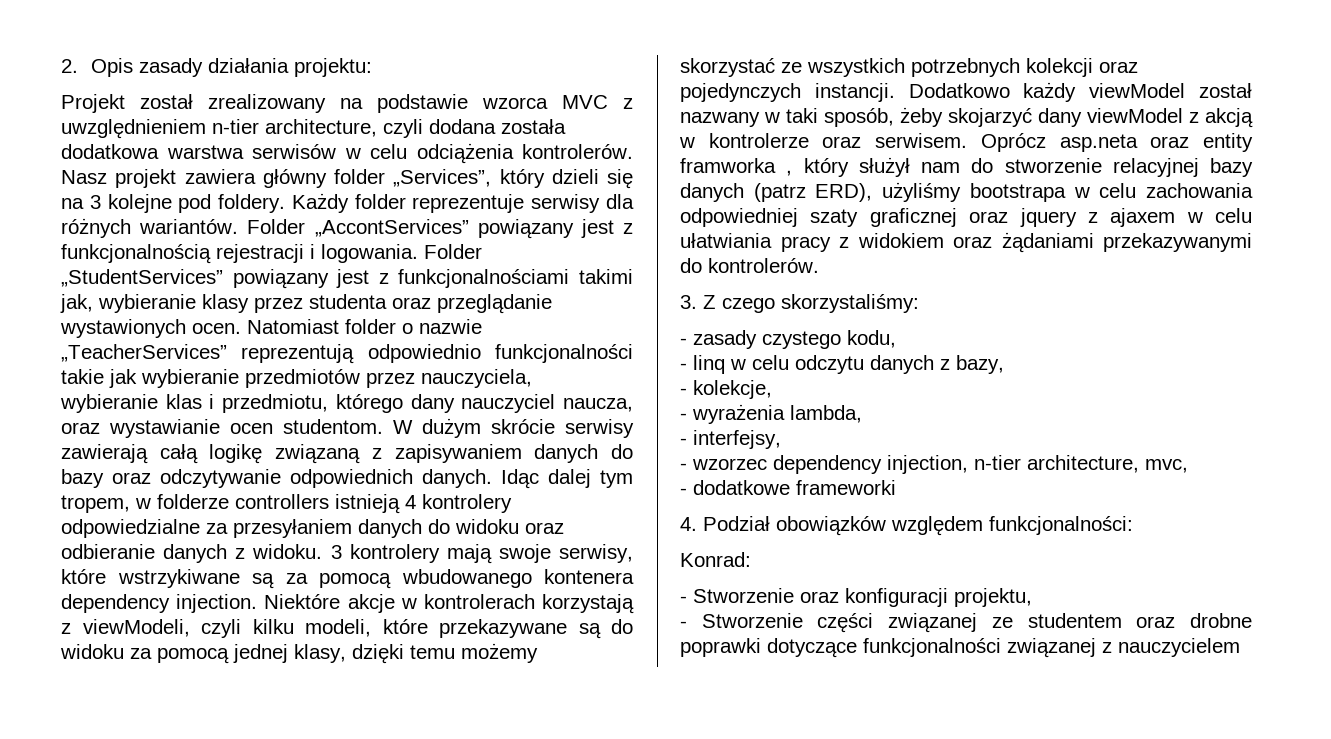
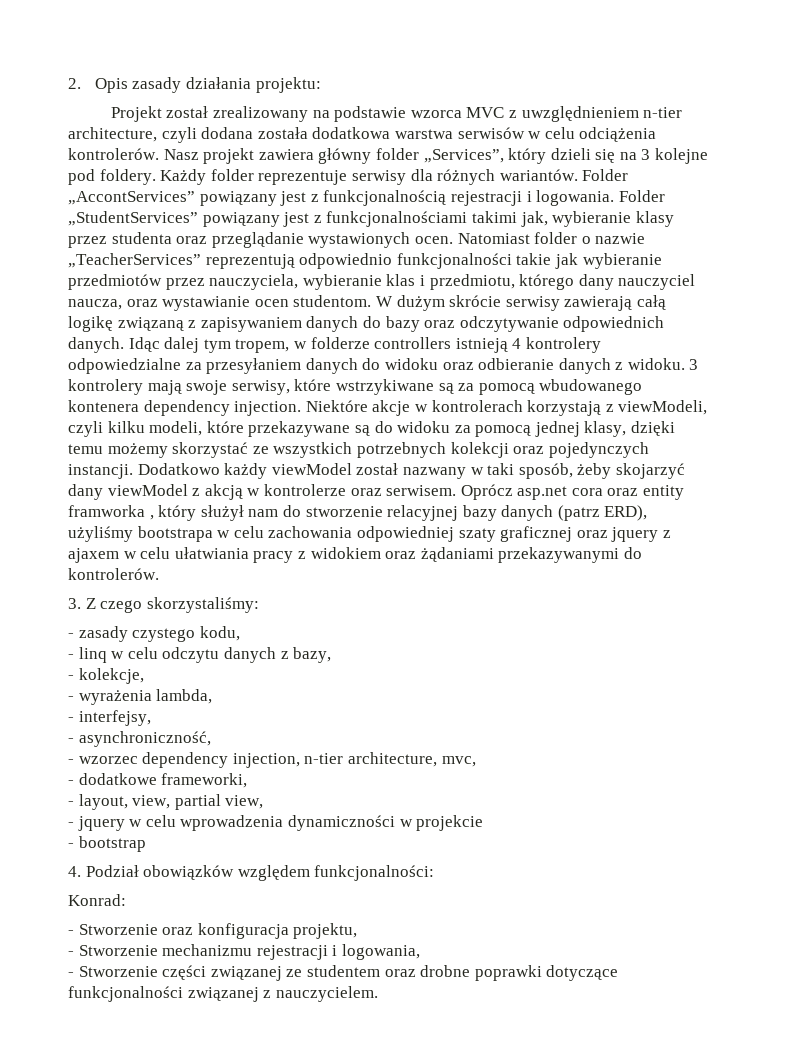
- Oprócz asp.neta oraz entity framworka , który służył nam do stworzenie relacyjnej bazy danych (patrz ERD), użyliśmy bootstrapa w celu zachowania odpowiedniej szaty graficznej oraz jquery z ajaxem w celu ułatwiania pracy z widokiem oraz żądaniami przekazywanymi do kontrolerów.
+ Oprócz asp.net cora oraz entity framworka , który służył nam do stworzenie relacyjnej bazy danych (patrz ERD), użyliśmy bootstrapa w celu zachowania odpowiedniej szaty graficznej oraz jquery z ajaxem w celu ułatwiania pracy z widokiem oraz żądaniami przekazywanymi do kontrolerów.
+ - asynchroniczność,
- - dodatkowe frameworki
+ - dodatkowe frameworki,
+ - layout, view, partial view,
+ - jquery w celu wprowadzenia dynamiczności w projekcie
+ - bootstrap
- - Stworzenie oraz konfiguracji projektu,
+ - Stworzenie oraz konfiguracja projektu,
+ - Stworzenie mechanizmu rejestracji i logowania,
- - Stworzenie części związanej ze studentem oraz drobne poprawki dotyczące funkcjonalności związanej z nauczycielem
+ - Stworzenie części związanej ze studentem oraz drobne poprawki dotyczące funkcjonalności związanej z nauczycielem.

